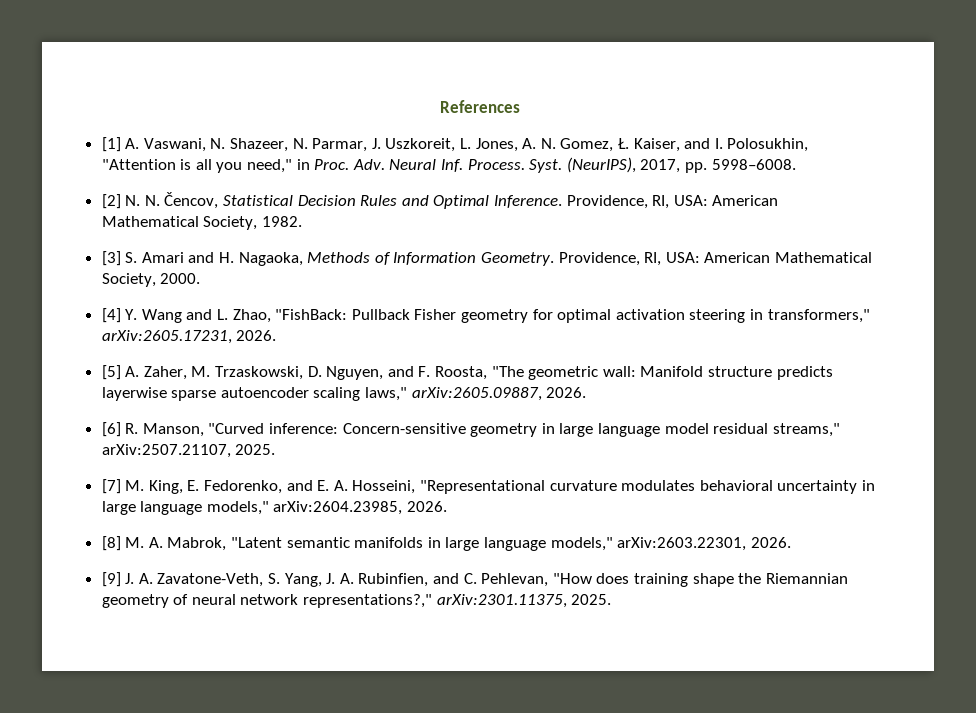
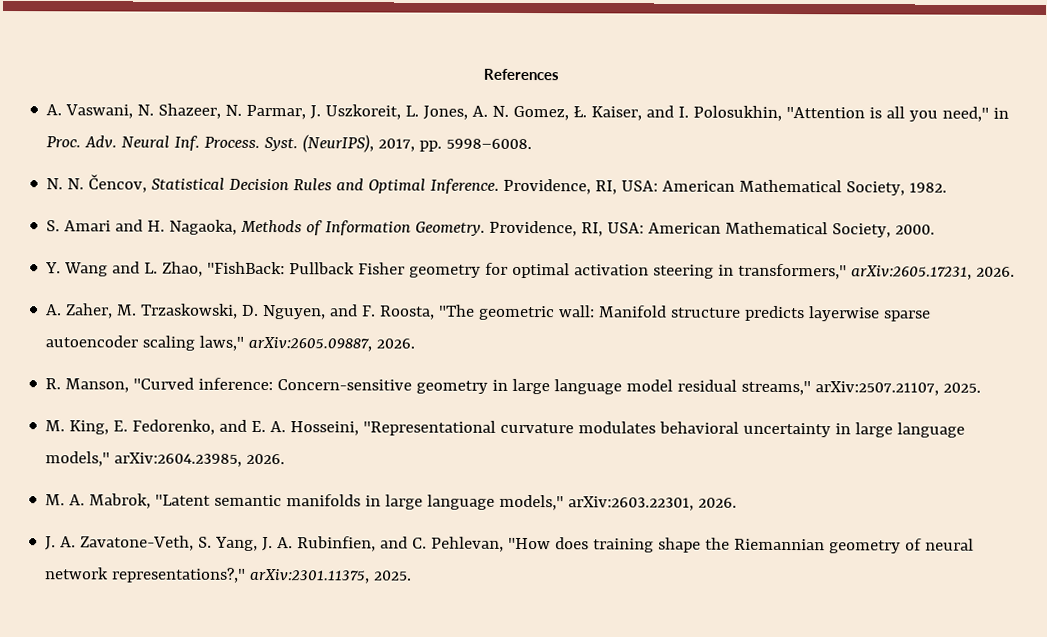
- [1] A. Vaswani, N. Shazeer, N. Parmar, J. Uszkoreit, L. Jones, A. N. Gomez, Ł. Kaiser, and I. Polosukhin, "Attention is all you need," in Proc.
+ A. Vaswani, N. Shazeer, N. Parmar, J. Uszkoreit, L. Jones, A. N. Gomez, Ł. Kaiser, and I. Polosukhin, "Attention is all you need," in Proc.
- [2] N. N. Čencov, Statistical Decision Rules and Optimal Inference.
+ N. N. Čencov, Statistical Decision Rules and Optimal Inference.
- [3] S. Amari and H. Nagaoka, Methods of Information Geometry.
+ S. Amari and H. Nagaoka, Methods of Information Geometry.
- [4] Y. Wang and L. Zhao, "FishBack: Pullback Fisher geometry for optimal activation steering in transformers," arXiv:2605.17231, 2026.
+ Y. Wang and L. Zhao, "FishBack: Pullback Fisher geometry for optimal activation steering in transformers," arXiv:2605.17231, 2026.
- [5] A. Zaher, M. Trzaskowski, D. Nguyen, and F. Roosta, "The geometric wall: Manifold structure predicts layerwise sparse autoencoder scaling laws," arXiv:2605.09887, 2026.
+ A. Zaher, M. Trzaskowski, D. Nguyen, and F. Roosta, "The geometric wall: Manifold structure predicts layerwise sparse autoencoder scaling laws," arXiv:2605.09887, 2026.
- [6] R. Manson, "Curved inference: Concern-sensitive geometry in large language model residual streams," arXiv:2507.21107, 2025.
+ R. Manson, "Curved inference: Concern-sensitive geometry in large language model residual streams," arXiv:2507.21107, 2025.
- [7] M. King, E. Fedorenko, and E. A. Hosseini, "Representational curvature modulates behavioral uncertainty in large language models," arXiv:2604.23985, 2026.
+ M. King, E. Fedorenko, and E. A. Hosseini, "Representational curvature modulates behavioral uncertainty in large language models," arXiv:2604.23985, 2026.
- [8] M. A. Mabrok, "Latent semantic manifolds in large language models," arXiv:2603.22301, 2026.
+ M. A. Mabrok, "Latent semantic manifolds in large language models," arXiv:2603.22301, 2026.
- [9] J. A. Zavatone-Veth, S. Yang, J. A. Rubinfien, and C. Pehlevan, "How does training shape the Riemannian geometry of neural network representations?," arXiv:2301.11375, 2025.
+ J. A. Zavatone-Veth, S. Yang, J. A. Rubinfien, and C. Pehlevan, "How does training shape the Riemannian geometry of neural network representations?," arXiv:2301.11375, 2025.

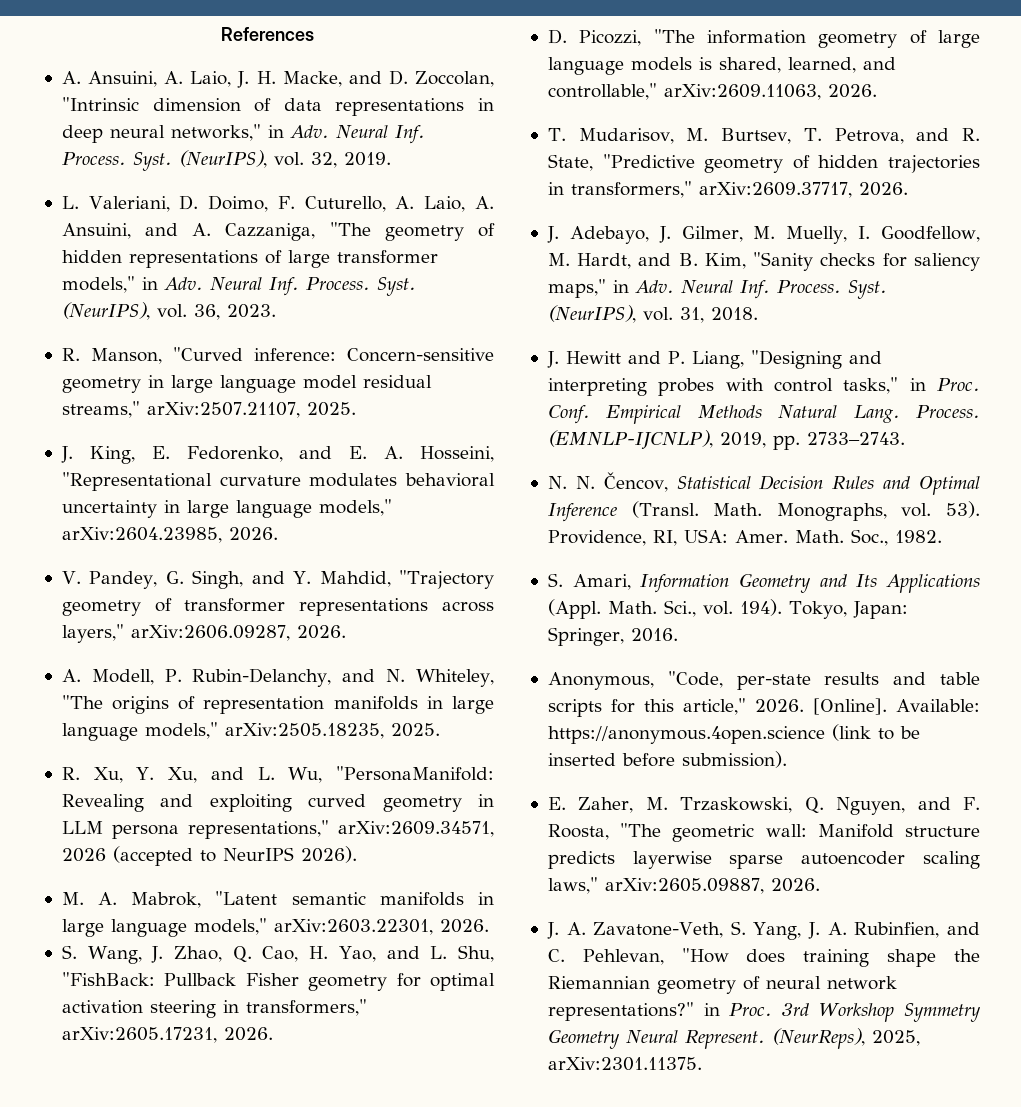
- A. Vaswani, N. Shazeer, N. Parmar, J. Uszkoreit, L. Jones, A. N. Gomez, Ł. Kaiser, and I. Polosukhin, "Attention is all you need," in Proc. Adv. Neural Inf. Process. Syst. (NeurIPS), 2017, pp. 5998–6008.
- N. N. Čencov, Statistical Decision Rules and Optimal Inference. Providence, RI, USA: American Mathematical Society, 1982.
- S. Amari and H. Nagaoka, Methods of Information Geometry. Providence, RI, USA: American Mathematical Society, 2000.
- Y. Wang and L. Zhao, "FishBack: Pullback Fisher geometry for optimal activation steering in transformers," arXiv:2605.17231, 2026.
- A. Zaher, M. Trzaskowski, D. Nguyen, and F. Roosta, "The geometric wall: Manifold structure predicts layerwise sparse autoencoder scaling laws," arXiv:2605.09887, 2026.
+ A. Ansuini, A. Laio, J. H. Macke, and D. Zoccolan, "Intrinsic dimension of data representations in deep neural networks," in Adv. Neural Inf. Process. Syst. (NeurIPS), vol. 32, 2019.
+ L. Valeriani, D. Doimo, F. Cuturello, A. Laio, A. Ansuini, and A. Cazzaniga, "The geometry of hidden representations of large transformer models," in Adv. Neural Inf. Process. Syst. (NeurIPS), vol. 36, 2023.
- M. King, E. Fedorenko, and E. A. Hosseini, "Representational curvature modulates behavioral uncertainty in large language models," arXiv:2604.23985, 2026.
+ J. King, E. Fedorenko, and E. A. Hosseini, "Representational curvature modulates behavioral uncertainty in large language models," arXiv:2604.23985, 2026.
+ V. Pandey, G. Singh, and Y. Mahdid, "Trajectory geometry of transformer representations across layers," arXiv:2606.09287, 2026.
+ A. Modell, P. Rubin-Delanchy, and N. Whiteley, "The origins of representation manifolds in large language models," arXiv:2505.18235, 2025.
+ R. Xu, Y. Xu, and L. Wu, "PersonaManifold: Revealing and exploiting curved geometry in LLM persona representations," arXiv:2609.34571, 2026 (accepted to NeurIPS 2026).
+ S. Wang, J. Zhao, Q. Cao, H. Yao, and L. Shu, "FishBack: Pullback Fisher geometry for optimal activation steering in transformers," arXiv:2605.17231, 2026.
+ D. Picozzi, "The information geometry of large language models is shared, learned, and controllable," arXiv:2609.11063, 2026.
+ T. Mudarisov, M. Burtsev, T. Petrova, and R. State, "Predictive geometry of hidden trajectories in transformers," arXiv:2609.37717, 2026.
+ J. Adebayo, J. Gilmer, M. Muelly, I. Goodfellow, M. Hardt, and B. Kim, "Sanity checks for saliency maps," in Adv. Neural Inf. Process. Syst. (NeurIPS), vol. 31, 2018.
+ J. Hewitt and P. Liang, "Designing and interpreting probes with control tasks," in Proc. Conf. Empirical Methods Natural Lang. Process. (EMNLP-IJCNLP), 2019, pp. 2733–2743.
+ N. N. Čencov, Statistical Decision Rules and Optimal Inference (Transl. Math. Monographs, vol. 53). Providence, RI, USA: Amer. Math. Soc., 1982.
+ S. Amari, Information Geometry and Its Applications (Appl. Math. Sci., vol. 194). Tokyo, Japan: Springer, 2016.
+ Anonymous, "Code, per-state results and table scripts for this article," 2026. [Online]. Available: https://anonymous.4open.science (link to be inserted before submission).
+ E. Zaher, M. Trzaskowski, Q. Nguyen, and F. Roosta, "The geometric wall: Manifold structure predicts layerwise sparse autoencoder scaling laws," arXiv:2605.09887, 2026.
- J. A. Zavatone-Veth, S. Yang, J. A. Rubinfien, and C. Pehlevan, "How does training shape the Riemannian geometry of neural network representations?," arXiv:2301.11375, 2025.
+ J. A. Zavatone-Veth, S. Yang, J. A. Rubinfien, and C. Pehlevan, "How does training shape the Riemannian geometry of neural network representations?" in Proc. 3rd Workshop Symmetry Geometry Neural Represent. (NeurReps), 2025, arXiv:2301.11375.

